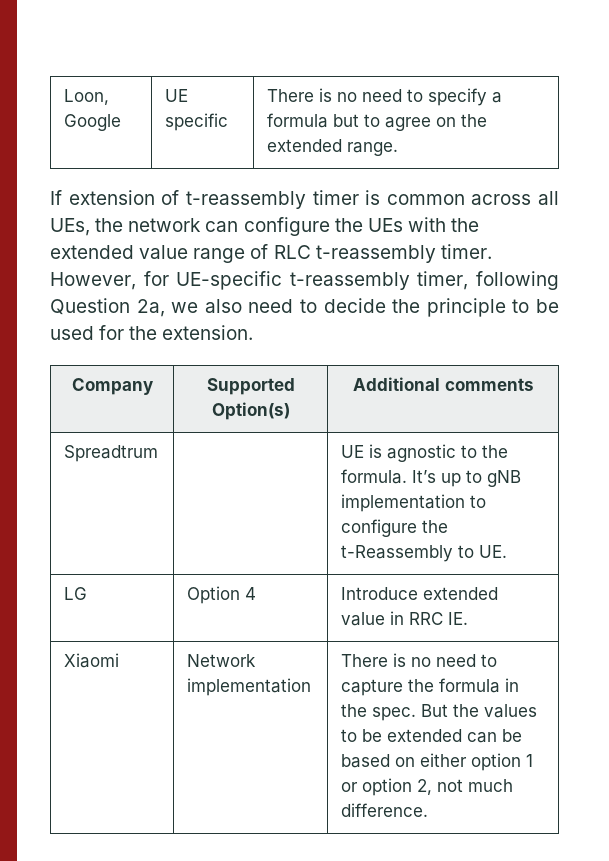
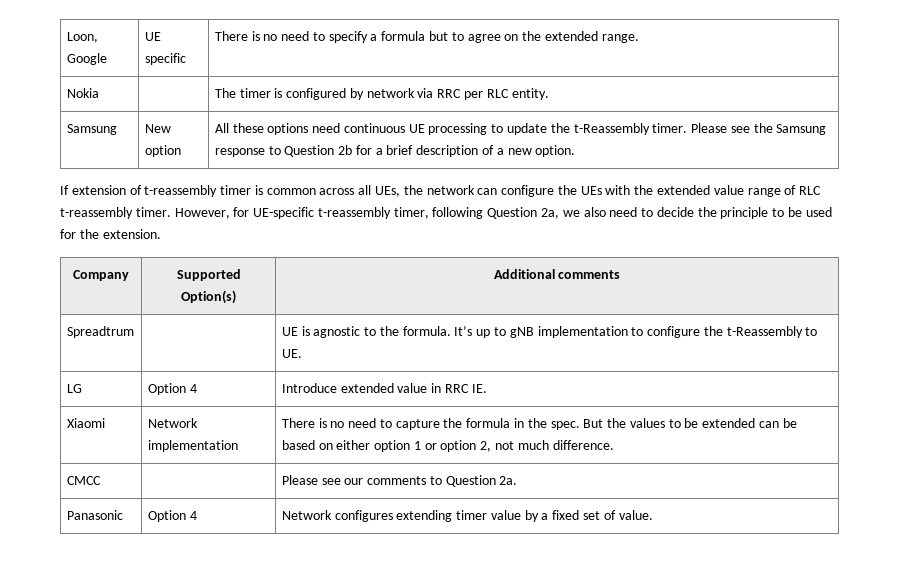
+ Nokia | | The timer is configured by network via RRC per RLC entity.
+ Samsung | New option | All these options need continuous UE processing to update the t-Reassembly timer. Please see the Samsung response to Question 2b for a brief description of a new option.
+ CMCC | | Please see our comments to Question 2a.
+ Panasonic | Option 4 | Network configures extending timer value by a fixed set of value.

